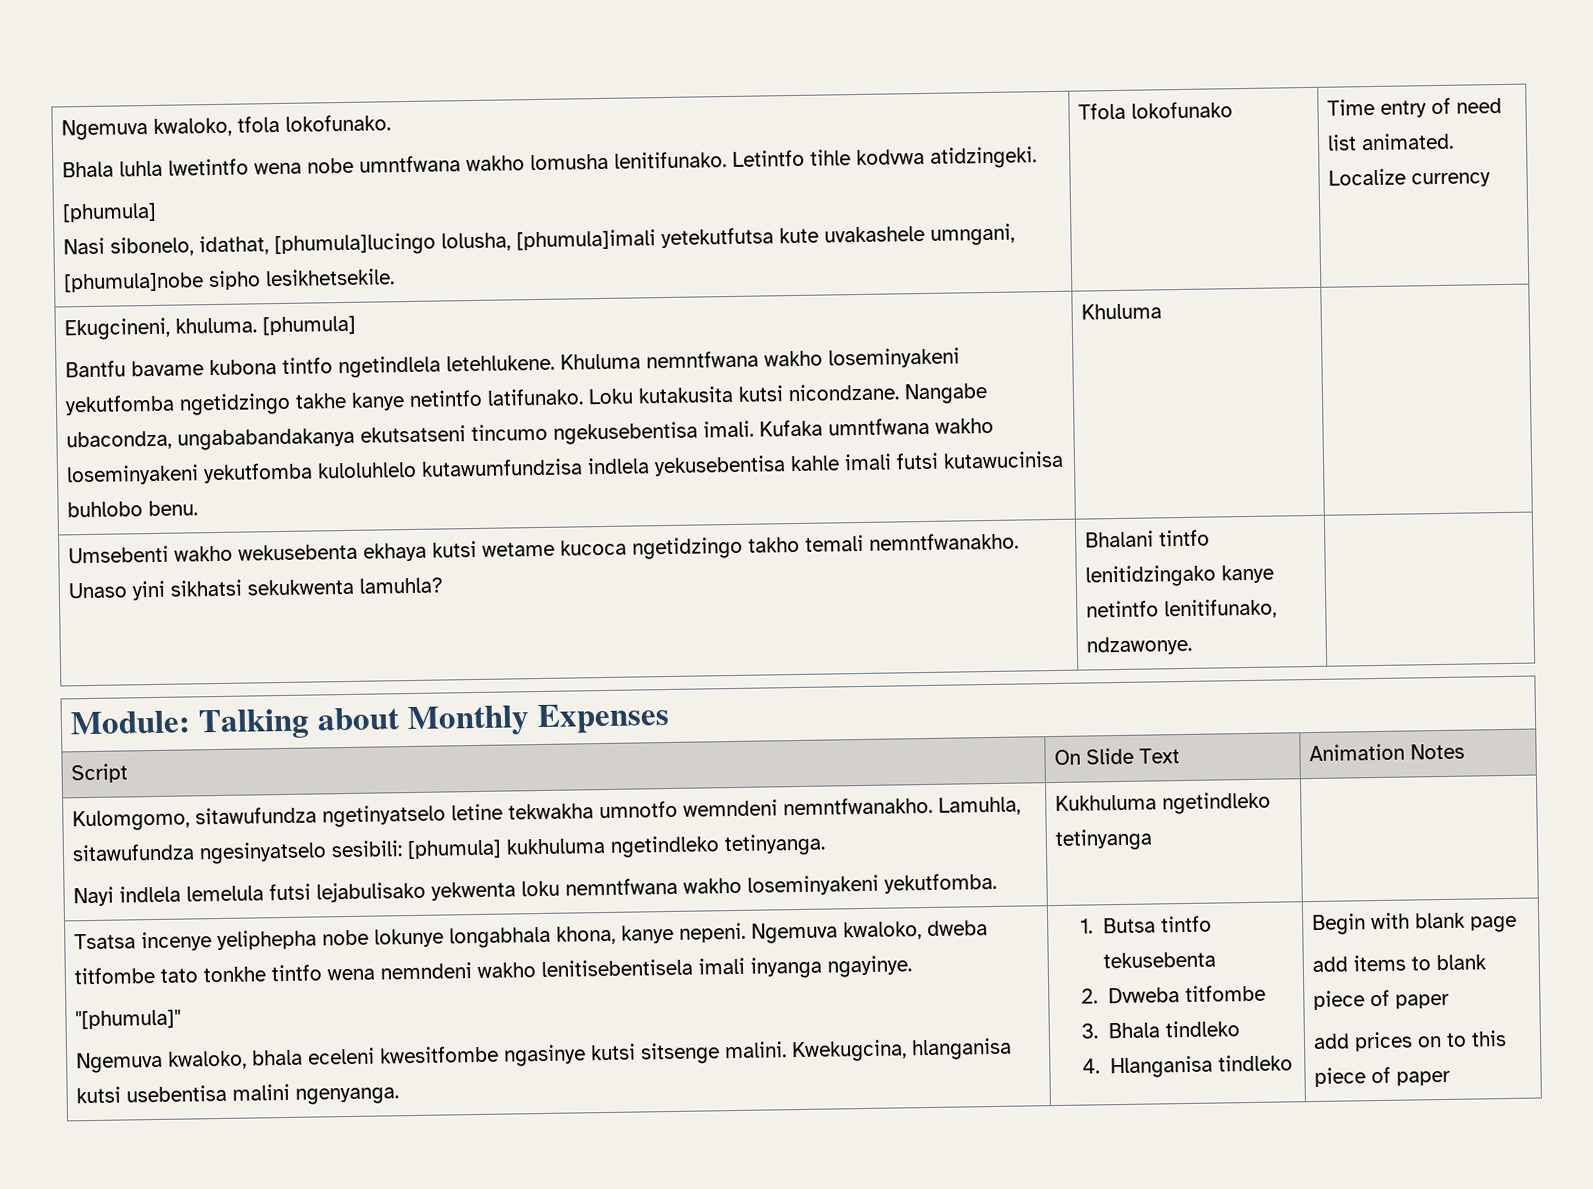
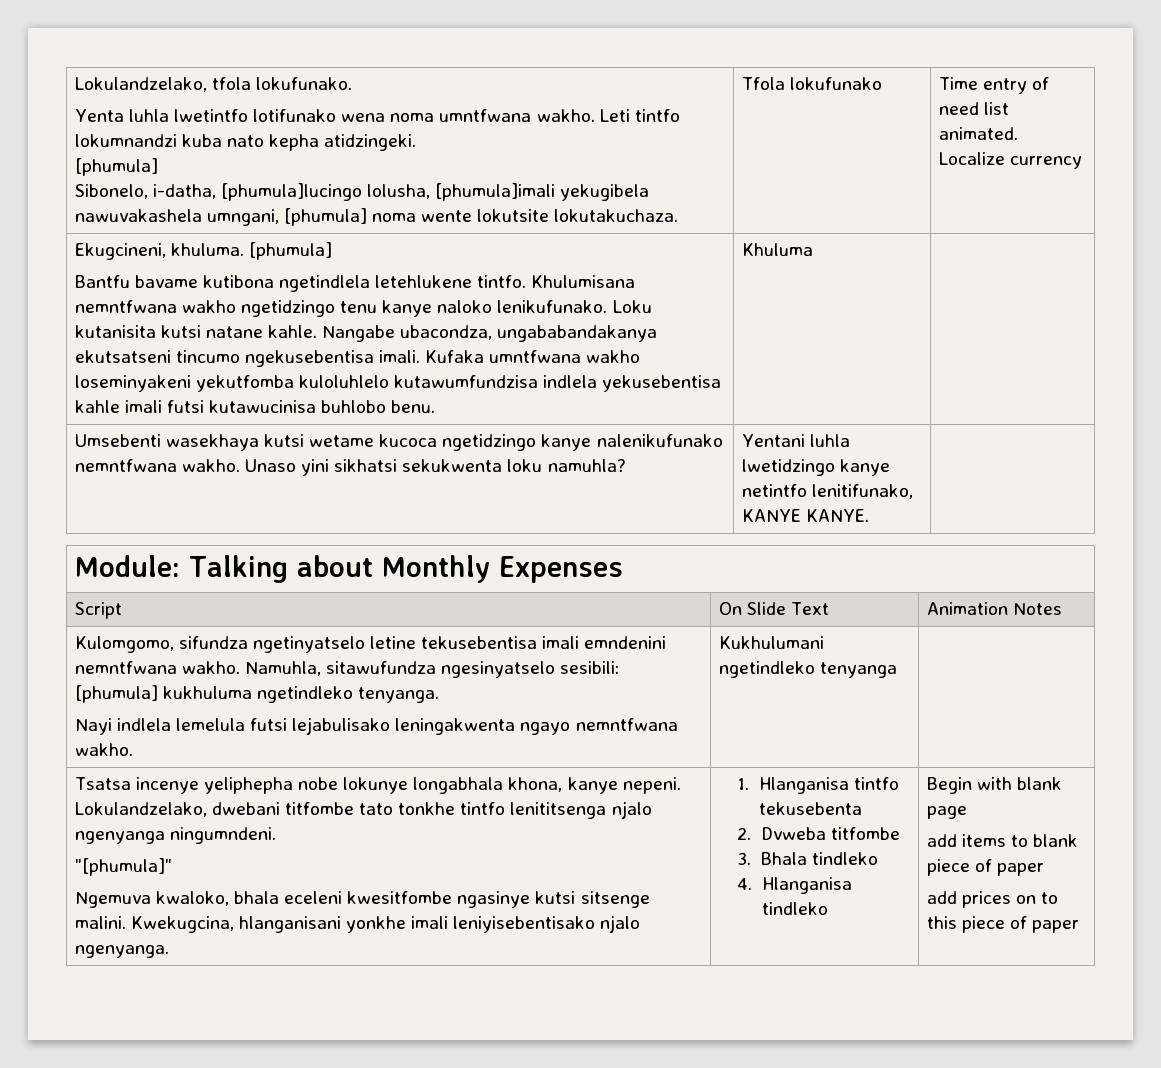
- Ngemuva kwaloko, tfola lokofunako.
- Bhala luhla lwetintfo wena nobe umntfwana wakho lomusha lenitifunako. Letintfo tihle kodvwa atidzingeki.
+ Lokulandzelako, tfola lokufunako.
+ Yenta luhla lwetintfo lotifunako wena noma umntfwana wakho. Leti tintfo lokumnandzi kuba nato kepha atidzingeki.
  [phumula]
- Nasi sibonelo, idathat, [phumula]lucingo lolusha, [phumula]imali yetekutfutsa kute uvakashele umngani, [phumula]nobe sipho lesikhetsekile.
+ Sibonelo, i-datha, [phumula]lucingo lolusha, [phumula]imali yekugibela nawuvakashela umngani, [phumula] noma wente lokutsite lokutakuchaza.
- Tfola lokofunako
+ Tfola lokufunako
- Bantfu bavame kubona tintfo ngetindlela letehlukene. Khuluma nemntfwana wakho loseminyakeni yekutfomba ngetidzingo takhe kanye netintfo latifunako. Loku kutakusita kutsi nicondzane.
+ Bantfu bavame kutibona ngetindlela letehlukene tintfo. Khulumisana nemntfwana wakho ngetidzingo tenu kanye naloko lenikufunako. Loku kutanisita kutsi natane kahle.
- Umsebenti wakho wekusebenta ekhaya kutsi wetame kucoca ngetidzingo takho temali nemntfwanakho. Unaso yini sikhatsi sekukwenta lamuhla? | Bhalani tintfo lenitidzingako kanye netintfo lenitifunako, ndzawonye. |
+ Umsebenti wasekhaya kutsi wetame kucoca ngetidzingo kanye nalenikufunako nemntfwana wakho. Unaso yini sikhatsi sekukwenta loku namuhla? | Yentani luhla lwetidzingo kanye netintfo lenitifunako, KANYE KANYE. |
- Kulomgomo, sitawufundza ngetinyatselo letine tekwakha umnotfo wemndeni nemntfwanakho. Lamuhla, sitawufundza ngesinyatselo sesibili: [phumula] kukhuluma ngetindleko tetinyanga.
- Nayi indlela lemelula futsi lejabulisako yekwenta loku nemntfwana wakho loseminyakeni yekutfomba. | Kukhuluma ngetindleko tetinyanga |
+ Kulomgomo, sifundza ngetinyatselo letine tekusebentisa imali emndenini nemntfwana wakho. Namuhla, sitawufundza ngesinyatselo sesibili: [phumula] kukhuluma ngetindleko tenyanga.
+ Nayi indlela lemelula futsi lejabulisako leningakwenta ngayo nemntfwana wakho. | Kukhulumani ngetindleko tenyanga |
- Ngemuva kwaloko, dweba titfombe tato tonkhe tintfo wena nemndeni wakho lenitisebentisela imali inyanga ngayinye.
+ Lokulandzelako, dwebani titfombe tato tonkhe tintfo lenititsenga njalo ngenyanga ningumndeni.
- Kwekugcina, hlanganisa kutsi usebentisa malini ngenyanga.
+ Kwekugcina, hlanganisani yonkhe imali leniyisebentisako njalo ngenyanga.
- 1. Butsa tintfo tekusebenta
+ 1. Hlanganisa tintfo tekusebenta

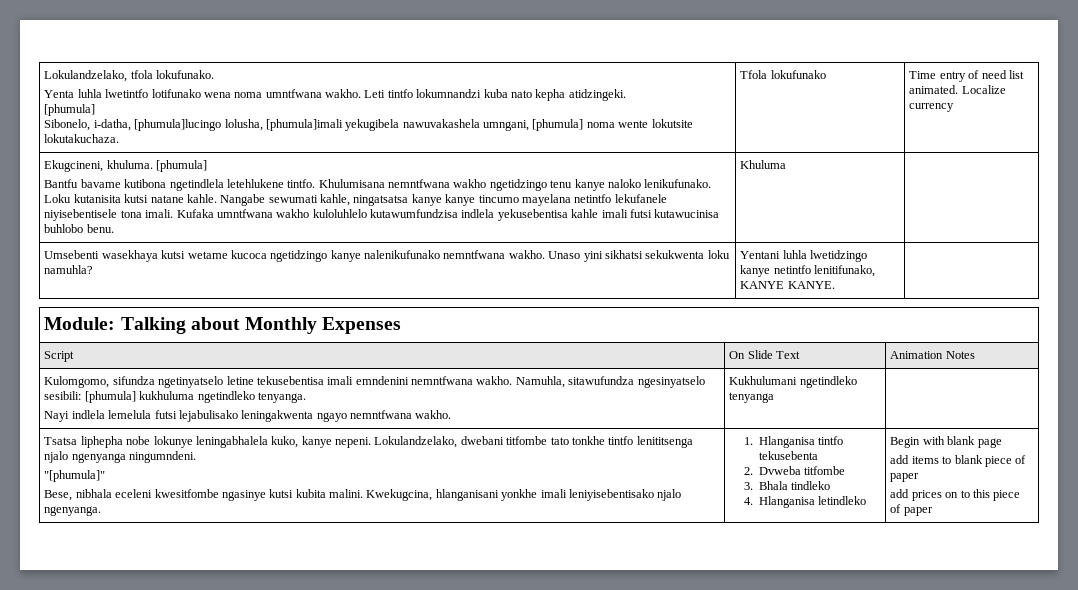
- Nangabe ubacondza, ungababandakanya ekutsatseni tincumo ngekusebentisa imali.
+ Nangabe sewumati kahle, ningatsatsa kanye kanye tincumo mayelana netintfo lekufanele niyisebentisele tona imali.
- Kufaka umntfwana wakho loseminyakeni yekutfomba kuloluhlelo kutawumfundzisa indlela yekusebentisa kahle imali futsi kutawucinisa buhlobo benu.
+ Kufaka umntfwana wakho kuloluhlelo kutawumfundzisa indlela yekusebentisa kahle imali futsi kutawucinisa buhlobo benu.
- Tsatsa incenye yeliphepha nobe lokunye longabhala khona, kanye nepeni.
+ Tsatsa liphepha nobe lokunye leningabhalela kuko, kanye nepeni.
- Ngemuva kwaloko, bhala eceleni kwesitfombe ngasinye kutsi sitsenge malini.
+ Bese, nibhala eceleni kwesitfombe ngasinye kutsi kubita malini.
- 4. Hlanganisa tindleko
+ 4. Hlanganisa letindleko

